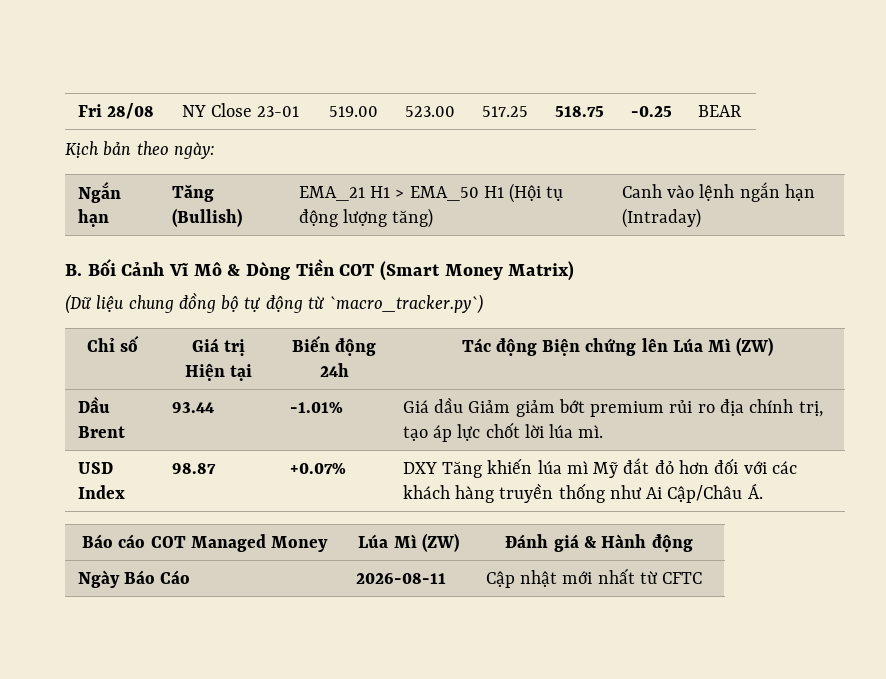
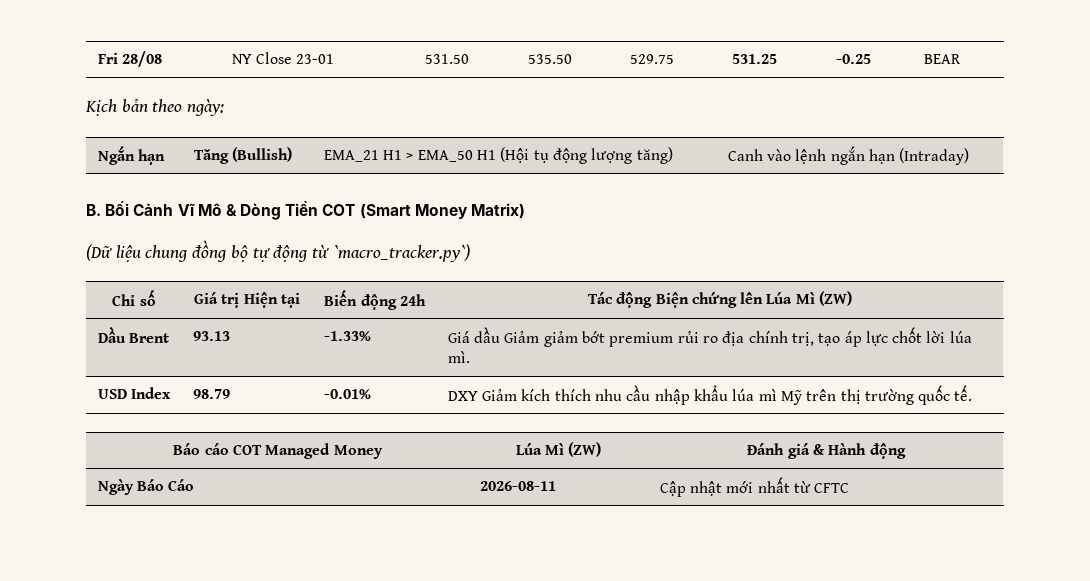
- Fri 28/08 | NY Close 23-01 | 519.00 | 523.00 | 517.25 | 518.75 | -0.25 | BEAR
+ Fri 28/08 | NY Close 23-01 | 531.50 | 535.50 | 529.75 | 531.25 | -0.25 | BEAR
- Dầu Brent | 93.44 | -1.01% | Giá dầu Giảm giảm bớt premium rủi ro địa chính trị, tạo áp lực chốt lời lúa mì.
+ Dầu Brent | 93.13 | -1.33% | Giá dầu Giảm giảm bớt premium rủi ro địa chính trị, tạo áp lực chốt lời lúa mì.
- USD Index | 98.87 | +0.07% | DXY Tăng khiến lúa mì Mỹ đắt đỏ hơn đối với các khách hàng truyền thống như Ai Cập/Châu Á.
+ USD Index | 98.79 | -0.01% | DXY Giảm kích thích nhu cầu nhập khẩu lúa mì Mỹ trên thị trường quốc tế.

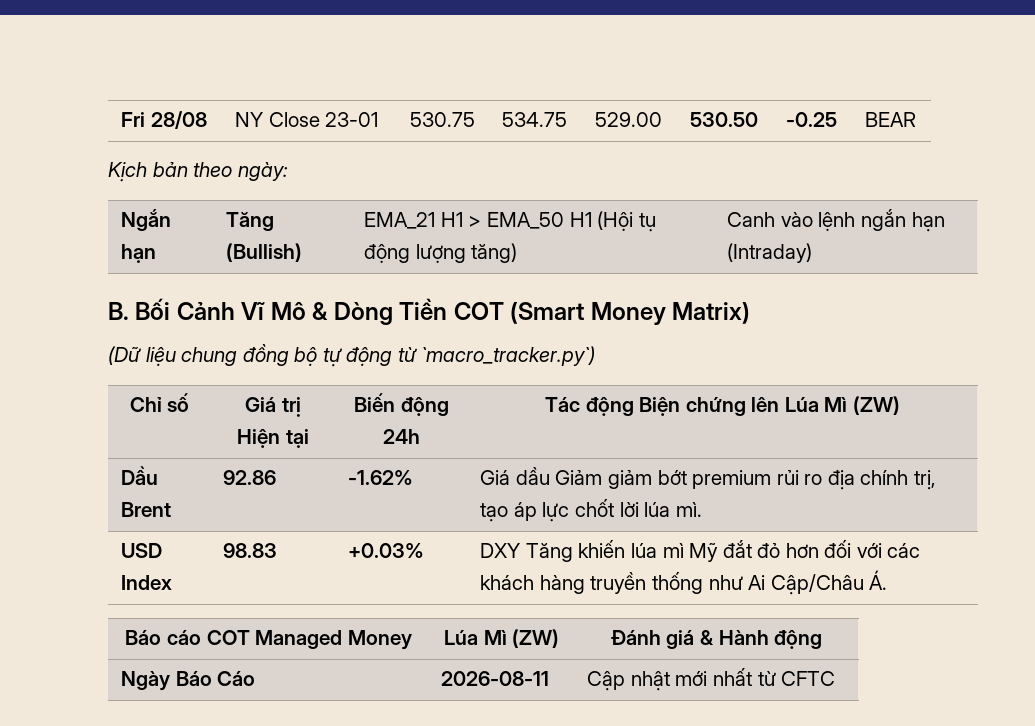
- Fri 28/08 | NY Close 23-01 | 531.50 | 535.50 | 529.75 | 531.25 | -0.25 | BEAR
+ Fri 28/08 | NY Close 23-01 | 530.75 | 534.75 | 529.00 | 530.50 | -0.25 | BEAR
- Dầu Brent | 93.13 | -1.33% | Giá dầu Giảm giảm bớt premium rủi ro địa chính trị, tạo áp lực chốt lời lúa mì.
+ Dầu Brent | 92.86 | -1.62% | Giá dầu Giảm giảm bớt premium rủi ro địa chính trị, tạo áp lực chốt lời lúa mì.
- USD Index | 98.79 | -0.01% | DXY Giảm kích thích nhu cầu nhập khẩu lúa mì Mỹ trên thị trường quốc tế.
+ USD Index | 98.83 | +0.03% | DXY Tăng khiến lúa mì Mỹ đắt đỏ hơn đối với các khách hàng truyền thống như Ai Cập/Châu Á.

